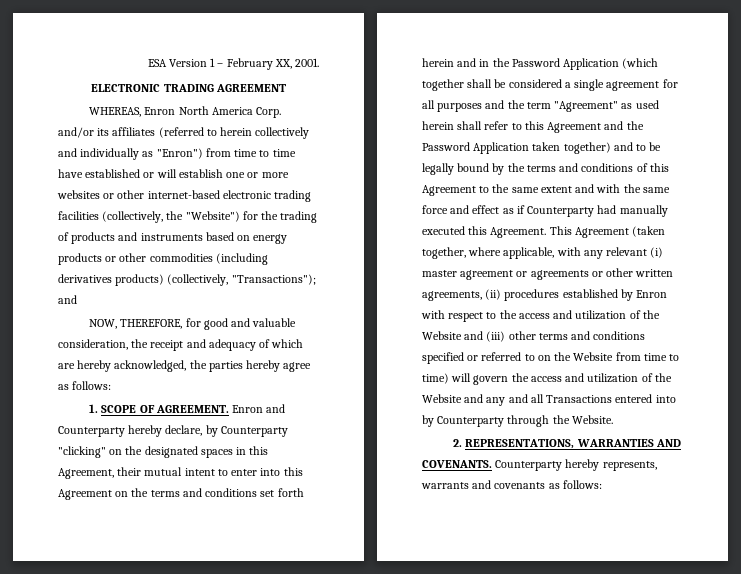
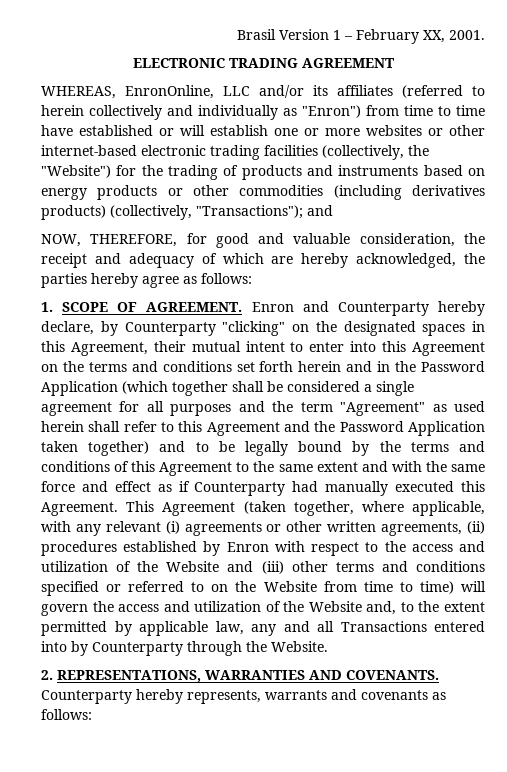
- ESA Version 1 – February XX, 2001.
+ Brasil Version 1 – February XX, 2001.
- WHEREAS, Enron North America Corp. and/or its affiliates (referred to herein collectively and individually as "Enron") from time to time have established or will establish one or more websites or other internet-based electronic trading facilities (collectively, the "Website") for the trading of products and instruments based on energy products or other commodities (including derivatives products) (collectively, "Transactions"); and
+ WHEREAS, EnronOnline, LLC and/or its affiliates (referred to herein collectively and individually as "Enron") from time to time have established or will establish one or more websites or other internet-based electronic trading facilities (collectively, the "Website") for the trading of products and instruments based on energy products or other commodities (including derivatives products) (collectively, "Transactions"); and
- This Agreement (taken together, where applicable, with any relevant (i) master agreement or agreements or other written agreements, (ii) procedures established by Enron with respect to the access and utilization of the Website and (iii) other terms and conditions specified or referred to on the Website from time to time) will govern the access and utilization of the Website and any and all Transactions entered into by Counterparty through the Website.
+ This Agreement (taken together, where applicable, with any relevant (i) agreements or other written agreements, (ii) procedures established by Enron with respect to the access and utilization of the Website and (iii) other terms and conditions specified or referred to on the Website from time to time) will govern the access and utilization of the Website and, to the extent permitted by applicable law, any and all Transactions entered into by Counterparty through the Website.

